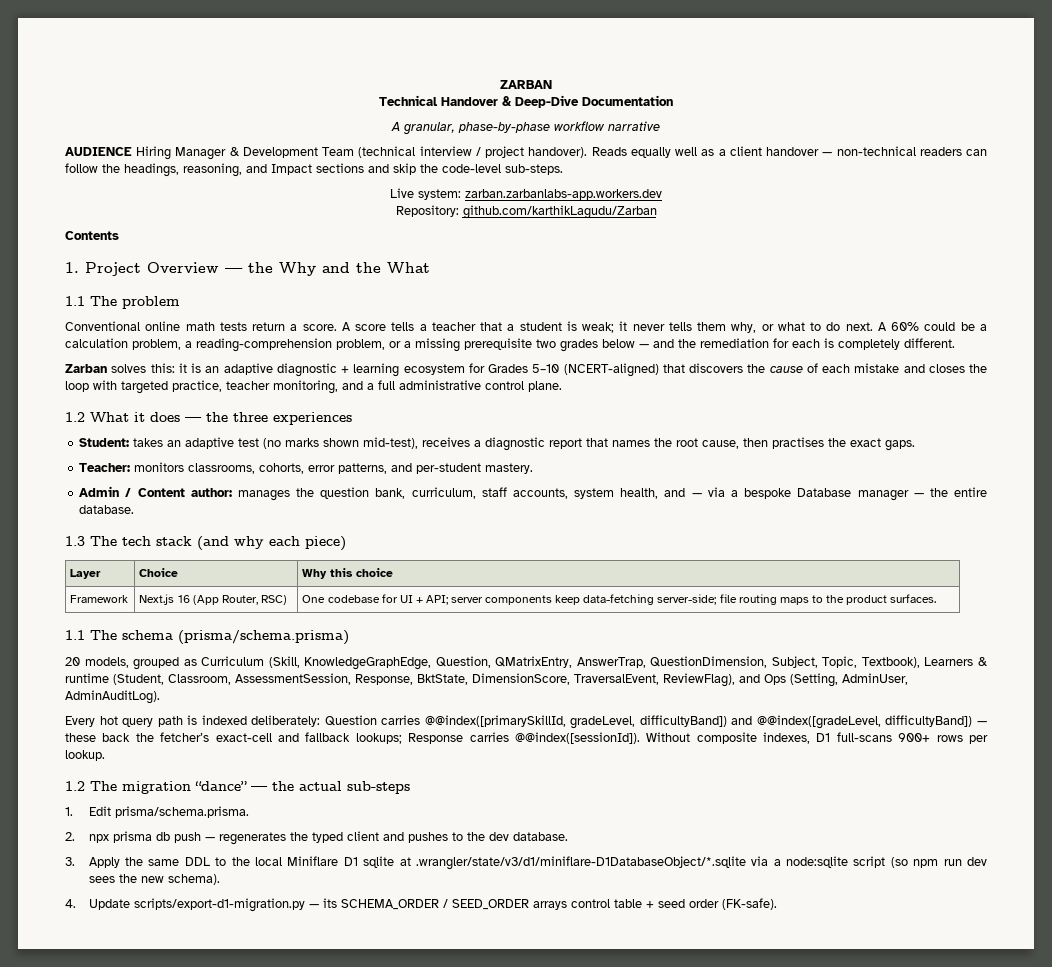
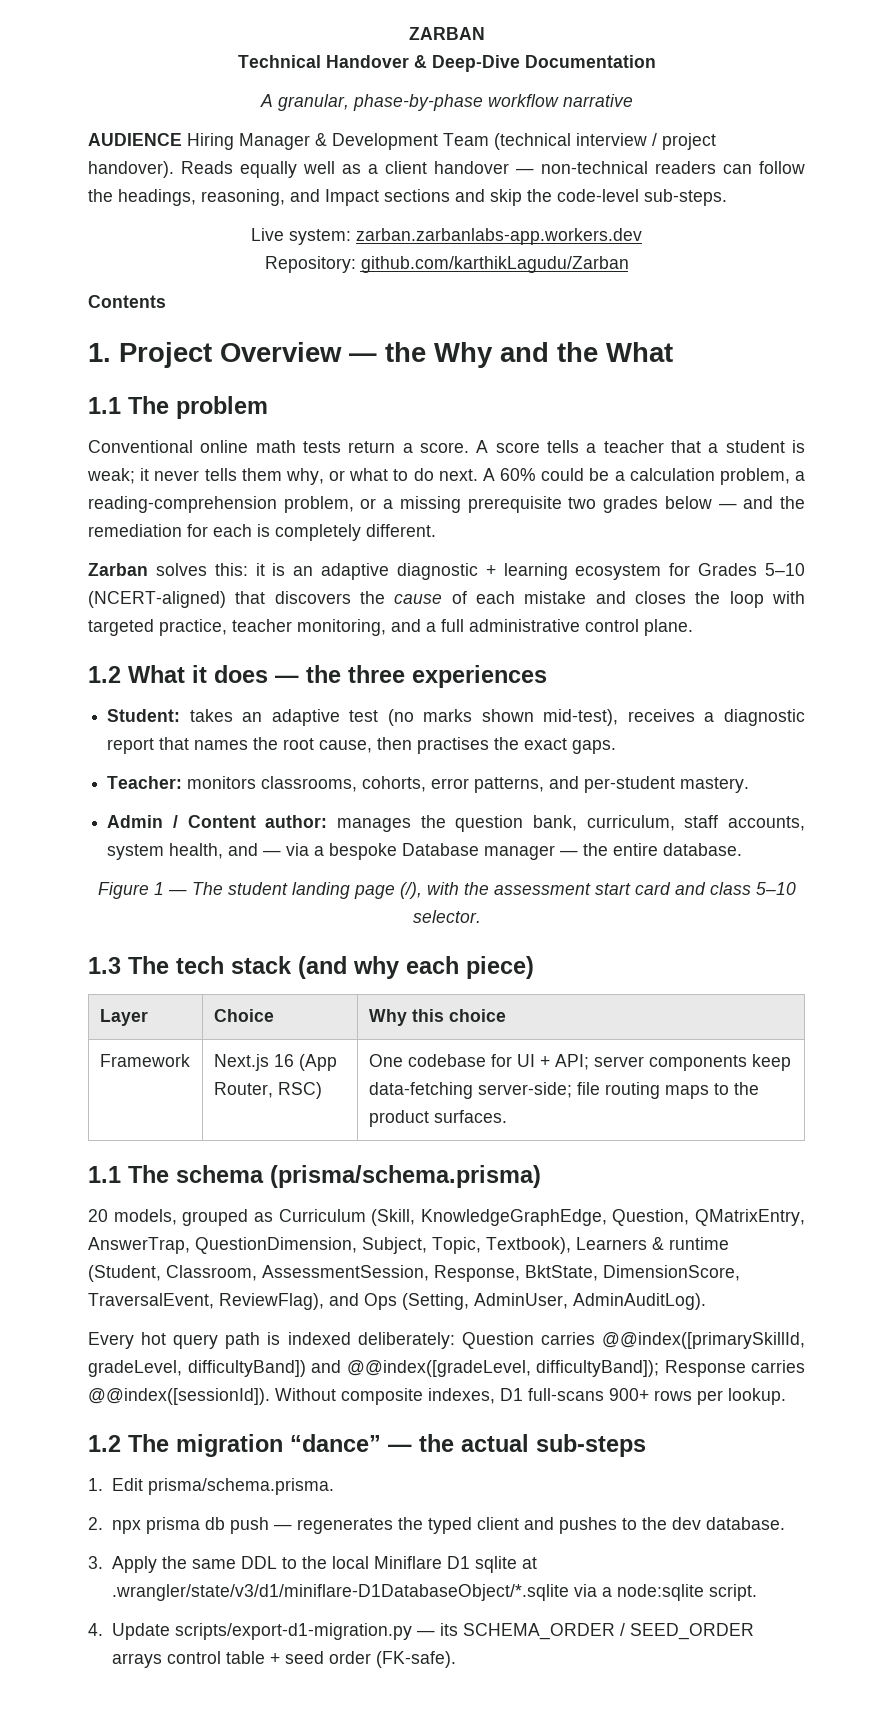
+ Figure 1 — The student landing page (/), with the assessment start card and class 5–10 selector.
- Every hot query path is indexed deliberately: Question carries @@index([primarySkillId, gradeLevel, difficultyBand]) and @@index([gradeLevel, difficultyBand]) — these back the fetcher’s exact-cell and fallback lookups; Response carries @@index([sessionId]).
+ Every hot query path is indexed deliberately: Question carries @@index([primarySkillId, gradeLevel, difficultyBand]) and @@index([gradeLevel, difficultyBand]); Response carries @@index([sessionId]).
- 3. Apply the same DDL to the local Miniflare D1 sqlite at .wrangler/state/v3/d1/miniflare-D1DatabaseObject/*.sqlite via a node:sqlite script (so npm run dev sees the new schema).
+ 3. Apply the same DDL to the local Miniflare D1 sqlite at .wrangler/state/v3/d1/miniflare-D1DatabaseObject/*.sqlite via a node:sqlite script.

